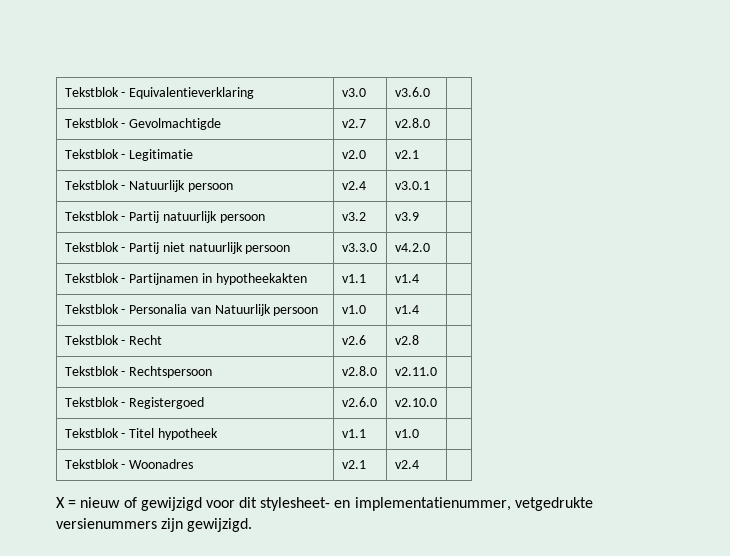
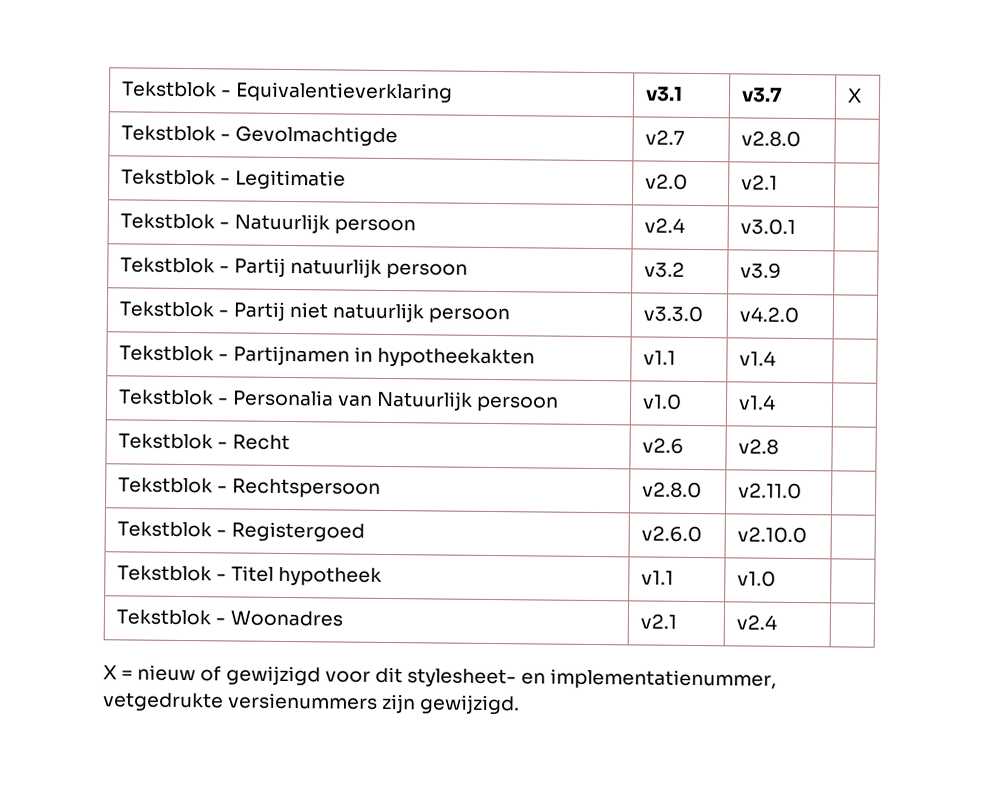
- Tekstblok - Equivalentieverklaring | v3.0 | v3.6.0 |
+ Tekstblok - Equivalentieverklaring | v3.1 | v3.7 | X

